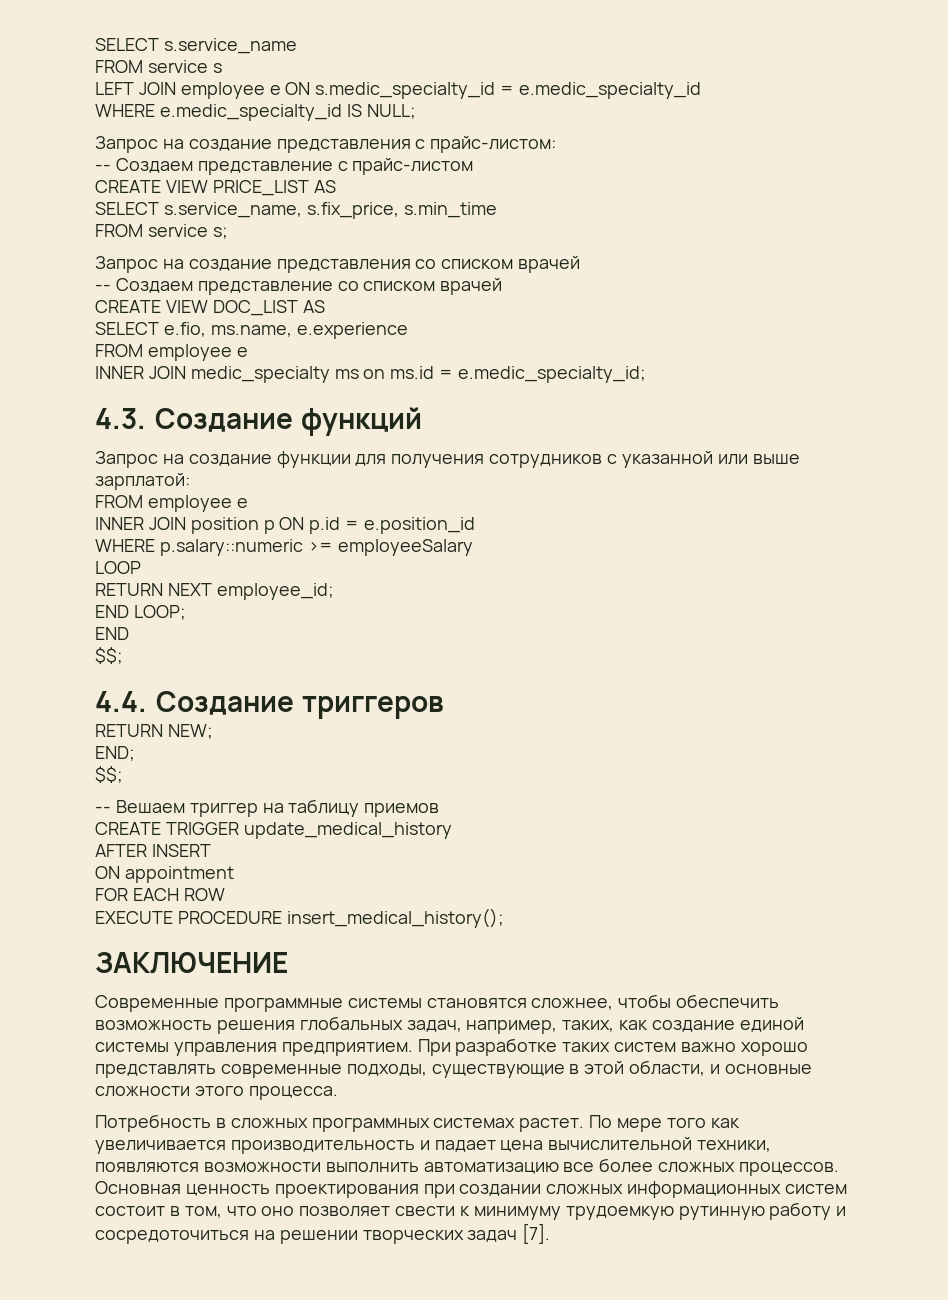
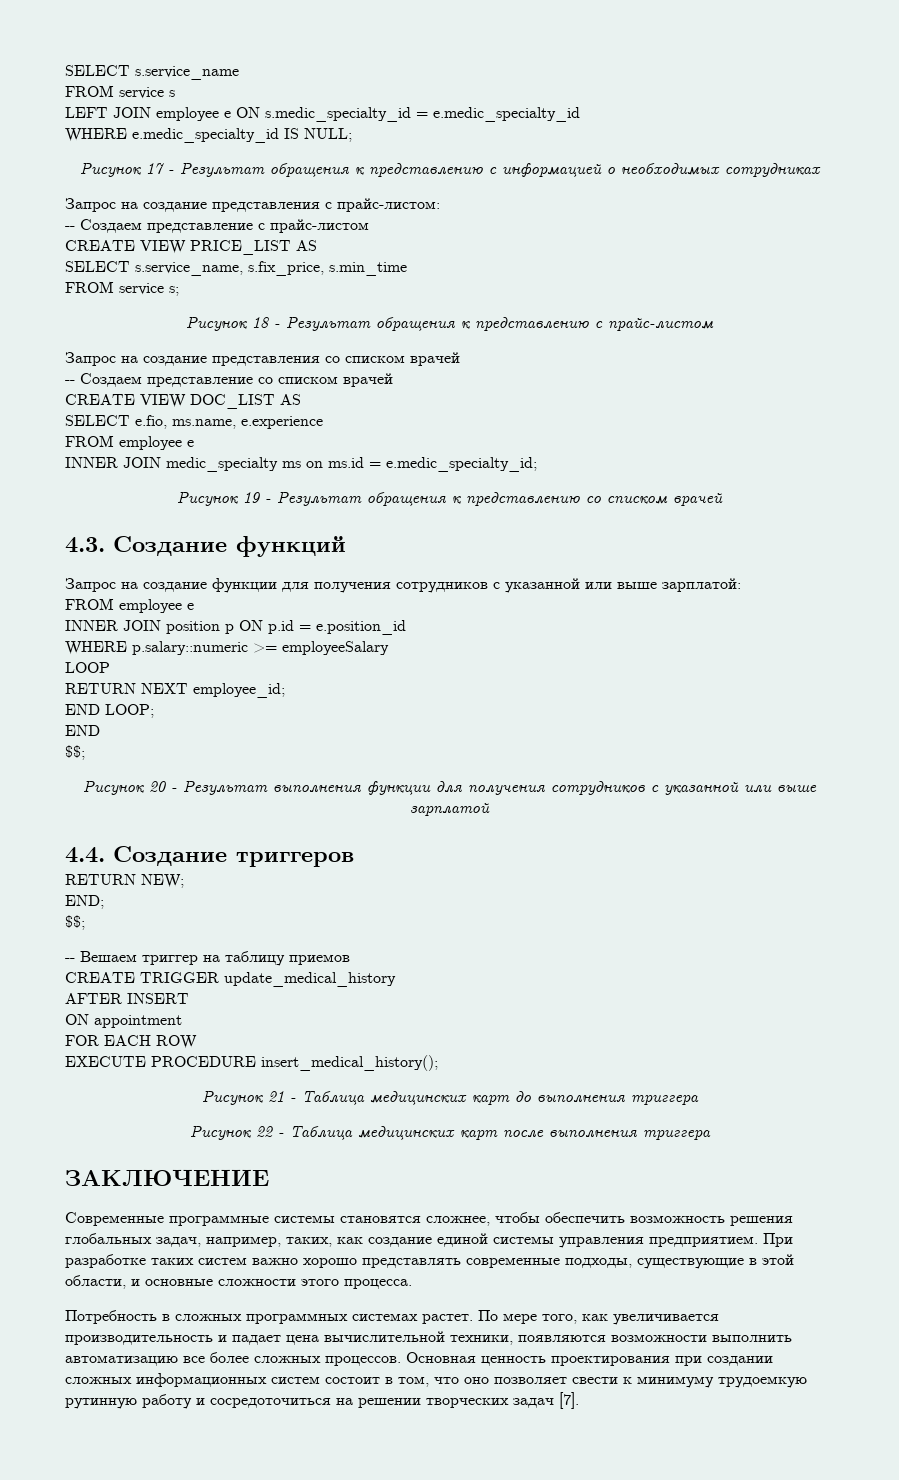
+ Рисунок 17 - Результат обращения к представлению с информацией о необходимых сотрудниках
+ Рисунок 18 - Результат обращения к представлению с прайс-листом
+ Рисунок 19 - Результат обращения к представлению со списком врачей
+ Рисунок 20 - Результат выполнения функции для получения сотрудников с указанной или выше зарплатой
+ Рисунок 21 - Таблица медицинских карт до выполнения триггера
+ Рисунок 22 - Таблица медицинских карт после выполнения триггера
- По мере того как увеличивается производительность и падает цена вычислительной техники, появляются возможности выполнить автоматизацию все более сложных процессов.
+ По мере того, как увеличивается производительность и падает цена вычислительной техники, появляются возможности выполнить автоматизацию все более сложных процессов.

